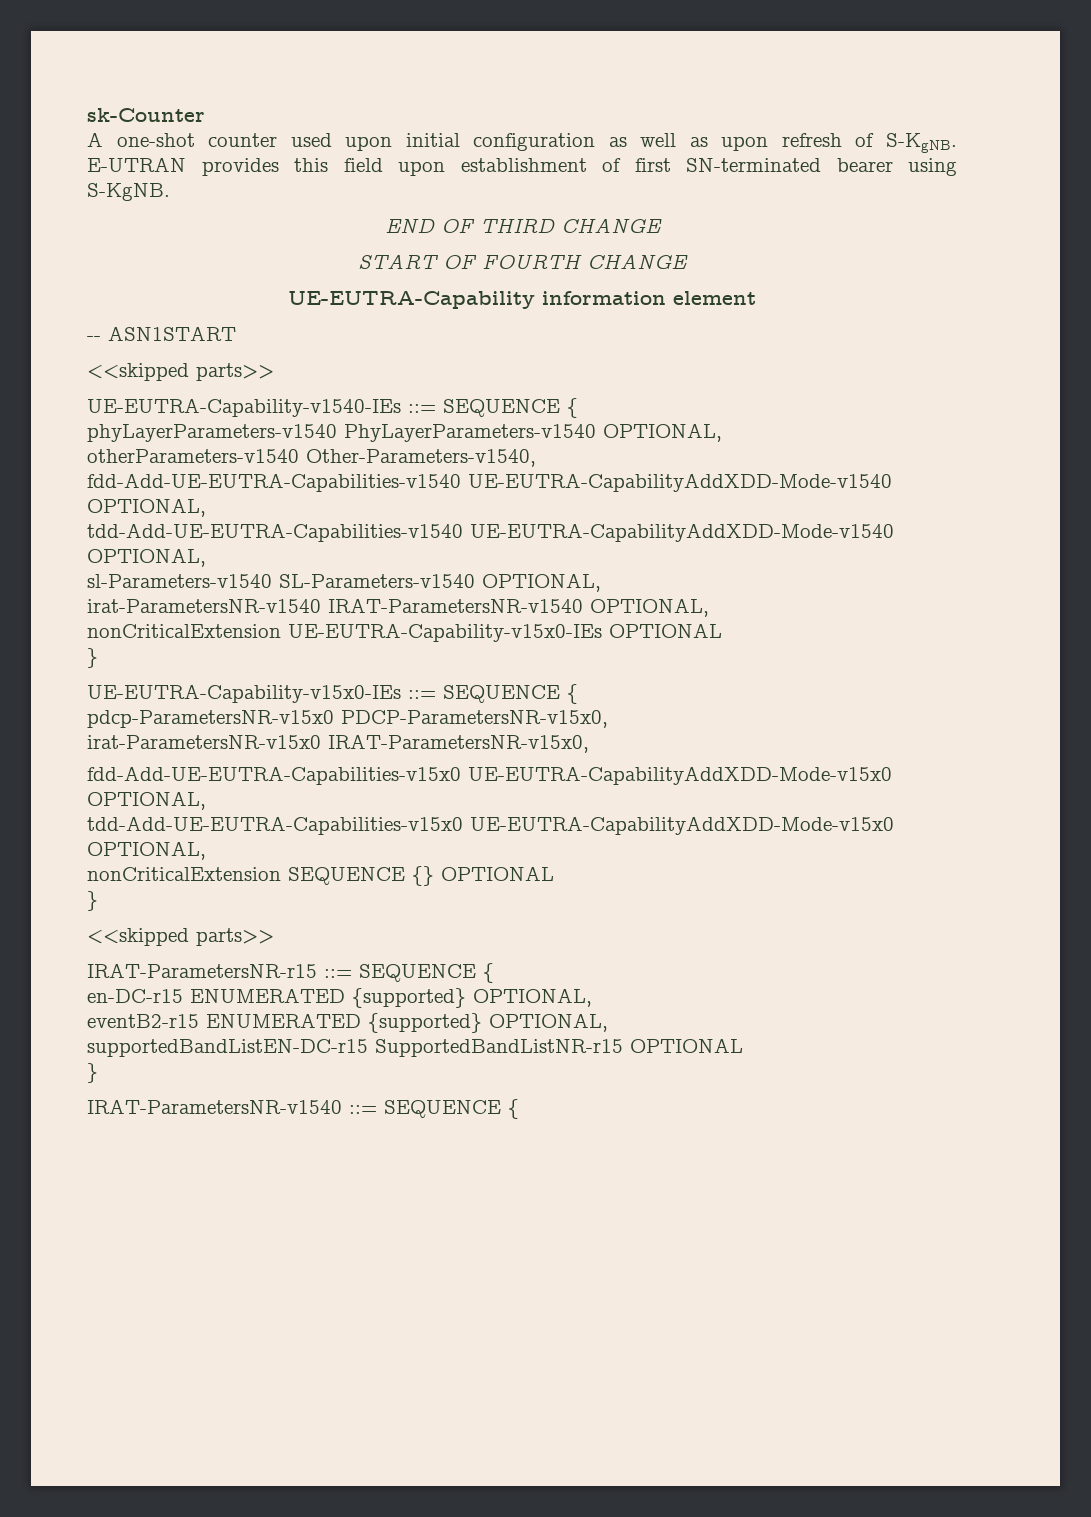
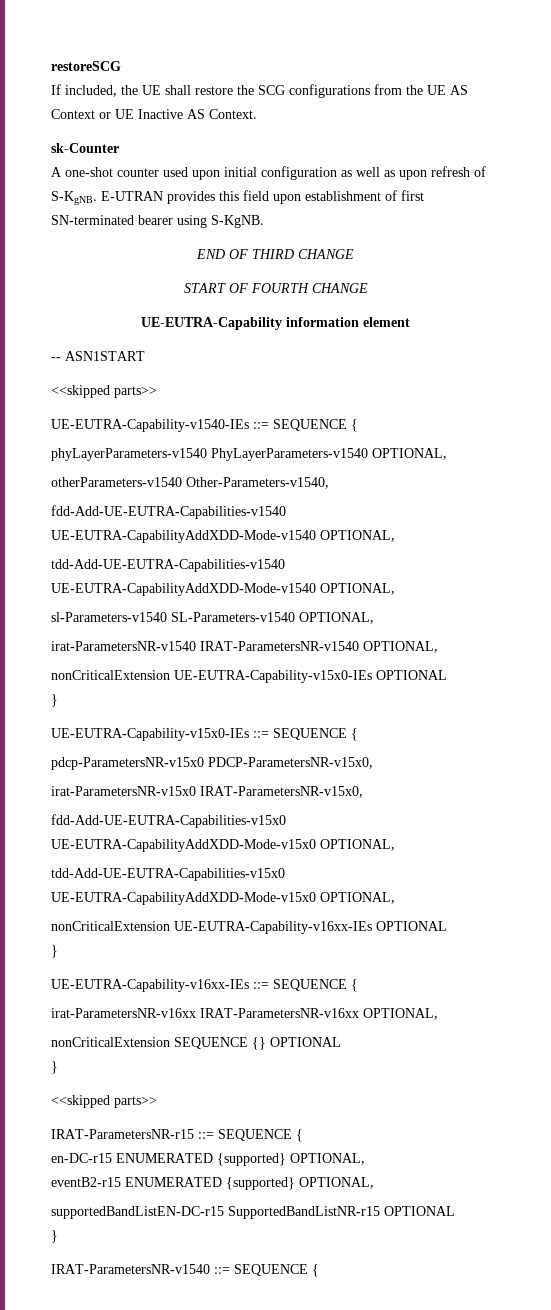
+ restoreSCG
+ If included, the UE shall restore the SCG configurations from the UE AS Context or UE Inactive AS Context.
+ nonCriticalExtension UE-EUTRA-Capability-v16xx-IEs OPTIONAL
+ }
+ UE-EUTRA-Capability-v16xx-IEs ::= SEQUENCE {
+ irat-ParametersNR-v16xx IRAT-ParametersNR-v16xx OPTIONAL,

